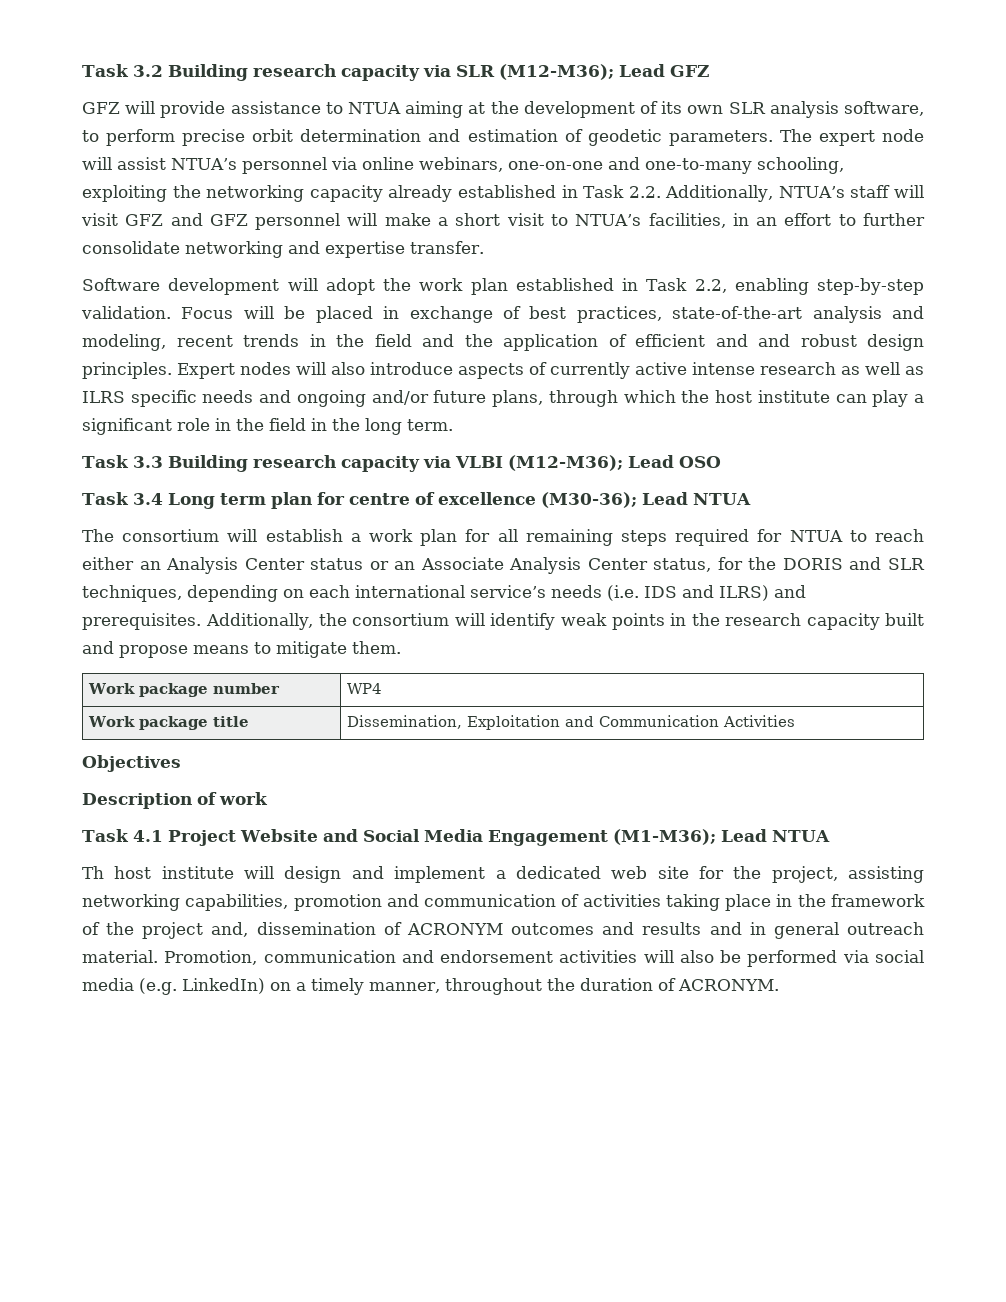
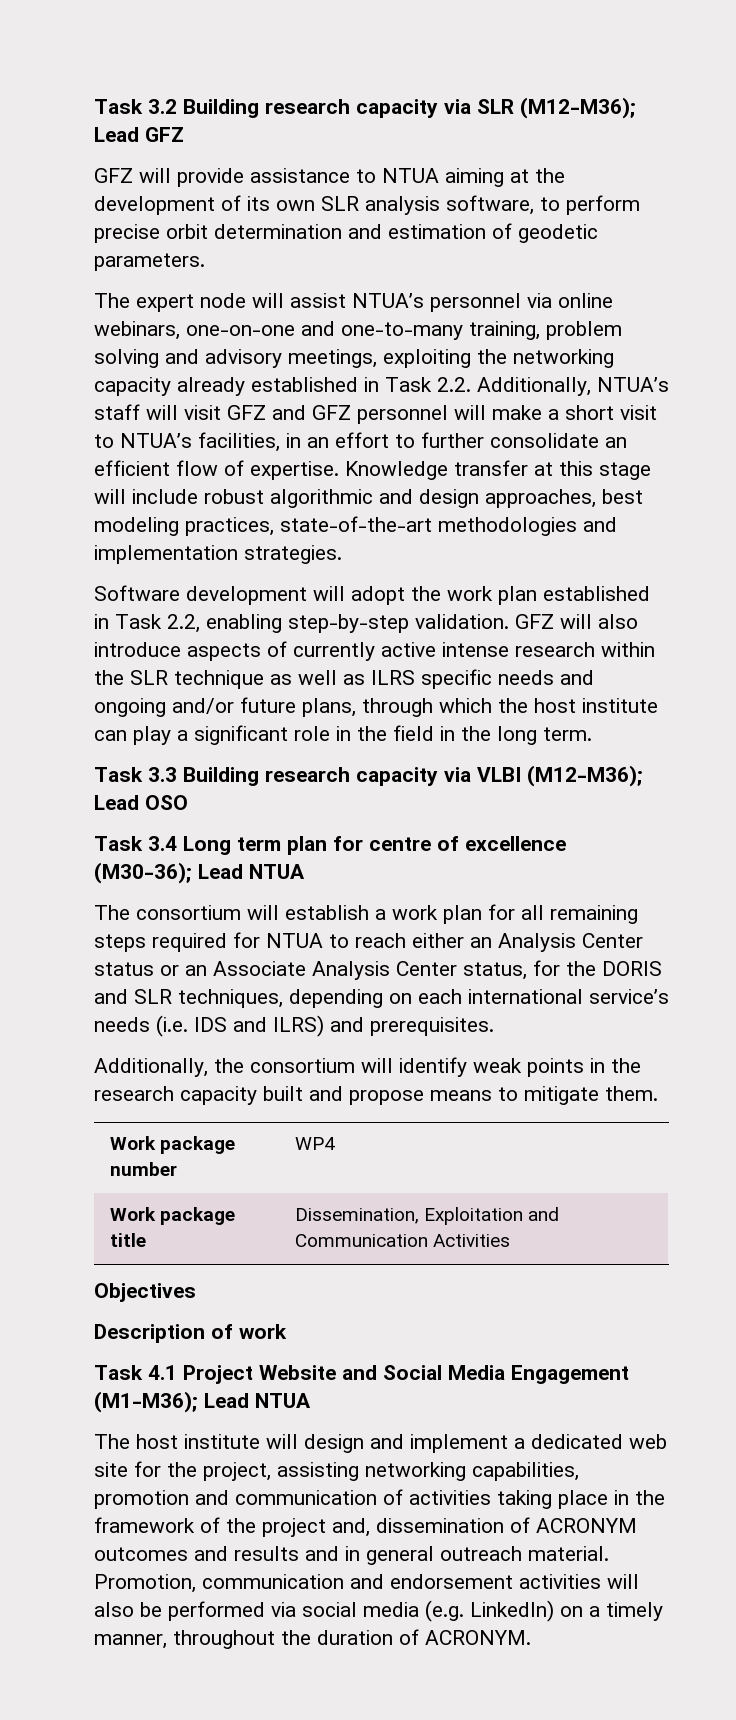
- GFZ will provide assistance to NTUA aiming at the development of its own SLR analysis software, to perform precise orbit determination and estimation of geodetic parameters. The expert node will assist NTUA’s personnel via online webinars, one-on-one and one-to-many schooling, exploiting the networking capacity already established in Task 2.2. Additionally, NTUA’s staff will visit GFZ and GFZ personnel will make a short visit to NTUA’s facilities, in an effort to further consolidate networking and expertise transfer.
+ GFZ will provide assistance to NTUA aiming at the development of its own SLR analysis software, to perform precise orbit determination and estimation of geodetic parameters.
+ The expert node will assist NTUA’s personnel via online webinars, one-on-one and one-to-many training, problem solving and advisory meetings, exploiting the networking capacity already established in Task 2.2. Additionally, NTUA’s staff will visit GFZ and GFZ personnel will make a short visit to NTUA’s facilities, in an effort to further consolidate an efficient flow of expertise. Knowledge transfer at this stage will include robust algorithmic and design approaches, best modeling practices, state-of-the-art methodologies and implementation strategies.
- Focus will be placed in exchange of best practices, state-of-the-art analysis and modeling, recent trends in the field and the application of efficient and and robust design principles. Expert nodes will also introduce aspects of currently active intense research as well as ILRS specific needs and ongoing and/or future plans, through which the host institute can play a significant role in the field in the long term.
+ GFZ will also introduce aspects of currently active intense research within the SLR technique as well as ILRS specific needs and ongoing and/or future plans, through which the host institute can play a significant role in the field in the long term.
- The consortium will establish a work plan for all remaining steps required for NTUA to reach either an Analysis Center status or an Associate Analysis Center status, for the DORIS and SLR techniques, depending on each international service’s needs (i.e. IDS and ILRS) and prerequisites. Additionally, the consortium will identify weak points in the research capacity built and propose means to mitigate them.
+ The consortium will establish a work plan for all remaining steps required for NTUA to reach either an Analysis Center status or an Associate Analysis Center status, for the DORIS and SLR techniques, depending on each international service’s needs (i.e. IDS and ILRS) and prerequisites.
+ Additionally, the consortium will identify weak points in the research capacity built and propose means to mitigate them.
- Th host institute will design and implement a dedicated web site for the project, assisting networking capabilities, promotion and communication of activities taking place in the framework of the project and, dissemination of ACRONYM outcomes and results and in general outreach material.
+ The host institute will design and implement a dedicated web site for the project, assisting networking capabilities, promotion and communication of activities taking place in the framework of the project and, dissemination of ACRONYM outcomes and results and in general outreach material.

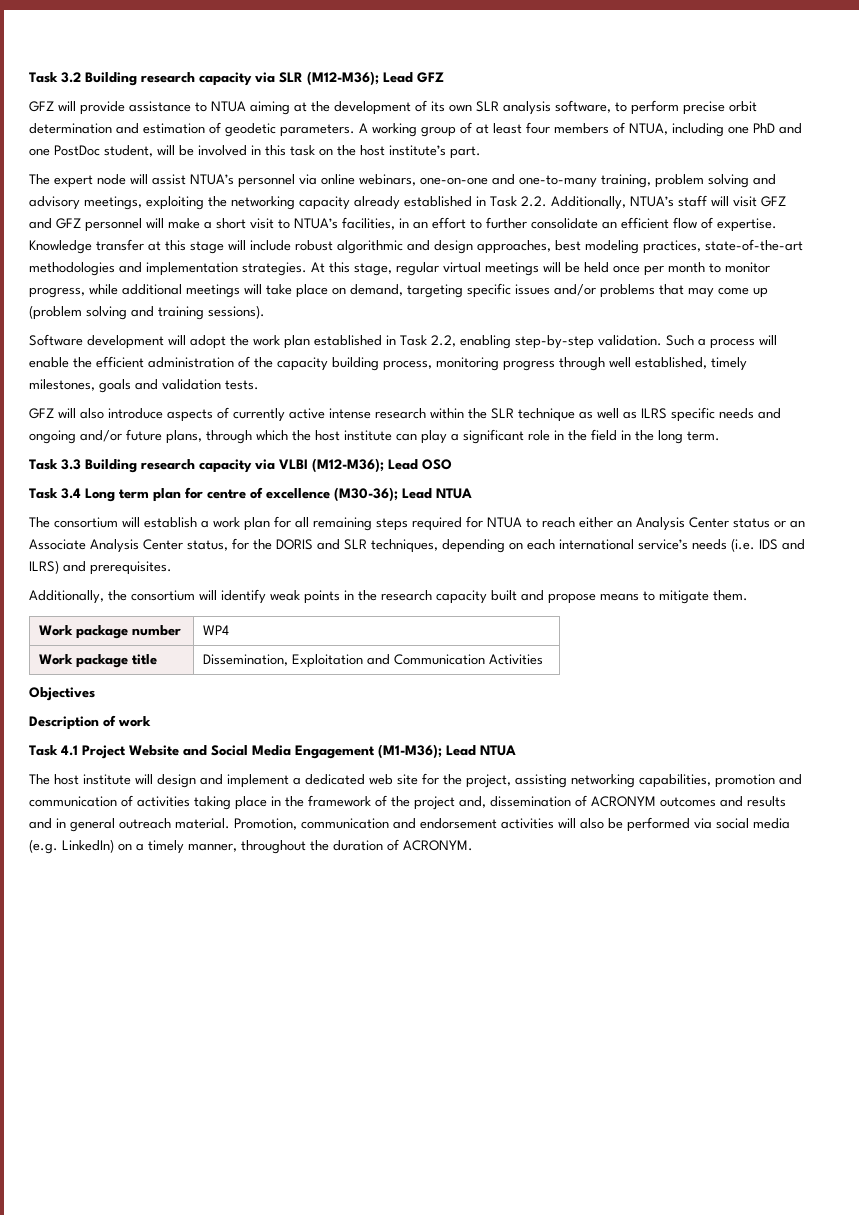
+ A working group of at least four members of NTUA, including one PhD and one PostDoc student, will be involved in this task on the host institute’s part.
+ At this stage, regular virtual meetings will be held once per month to monitor progress, while additional meetings will take place on demand, targeting specific issues and/or problems that may come up (problem solving and training sessions).
- Software development will adopt the work plan established in Task 2.2, enabling step-by-step validation. GFZ will also introduce aspects of currently active intense research within the SLR technique as well as ILRS specific needs and ongoing and/or future plans, through which the host institute can play a significant role in the field in the long term.
+ Software development will adopt the work plan established in Task 2.2, enabling step-by-step validation. Such a process will enable the efficient administration of the capacity building process, monitoring progress through well established, timely milestones, goals and validation tests.
+ GFZ will also introduce aspects of currently active intense research within the SLR technique as well as ILRS specific needs and ongoing and/or future plans, through which the host institute can play a significant role in the field in the long term.

